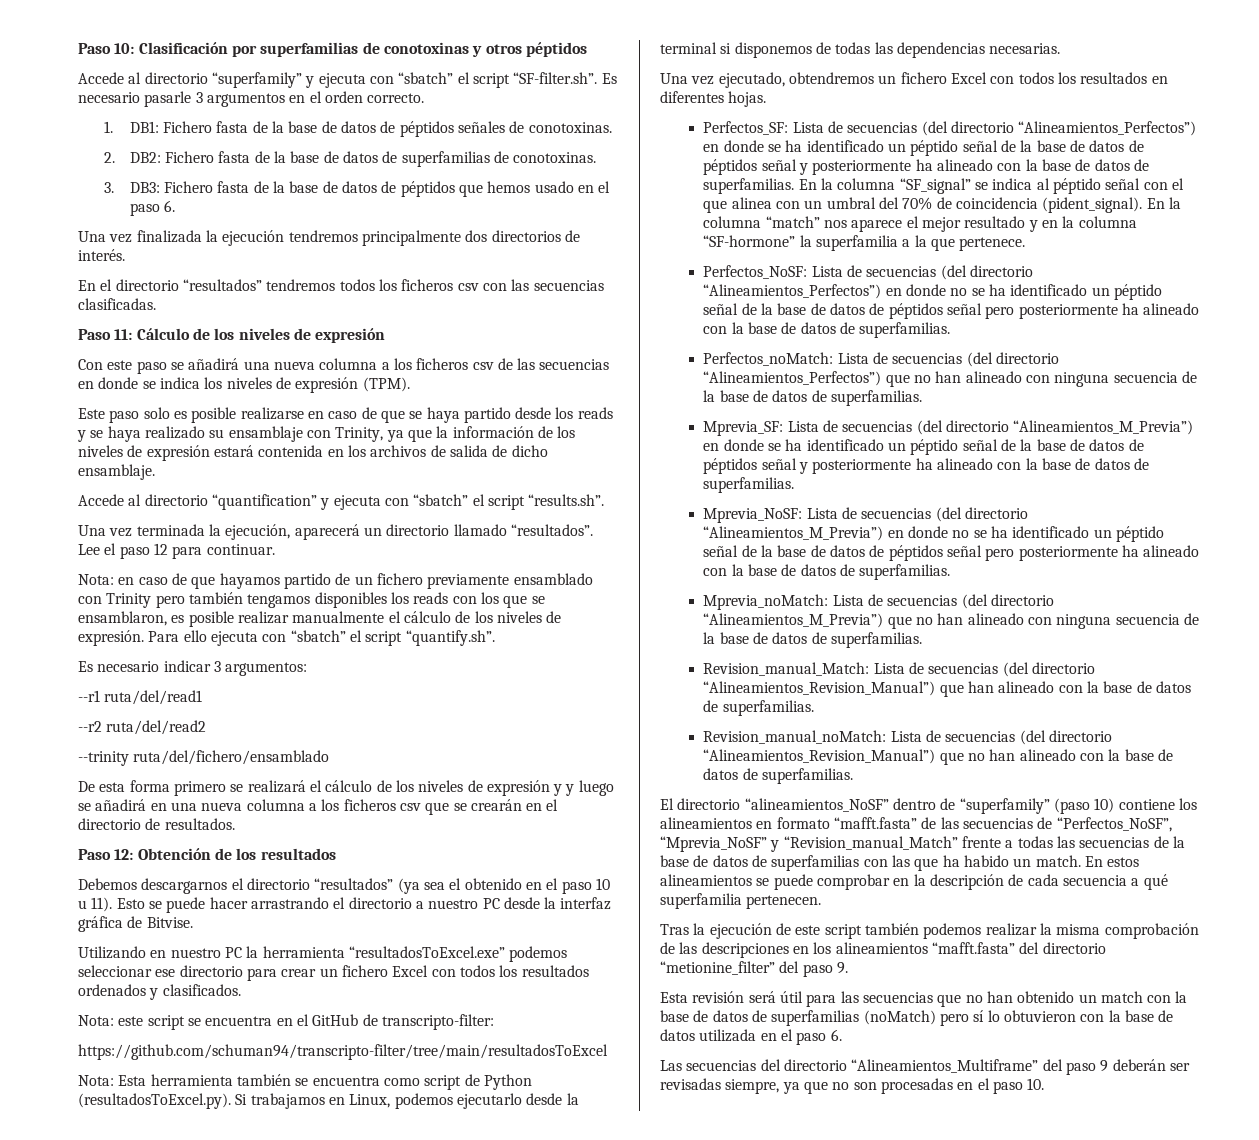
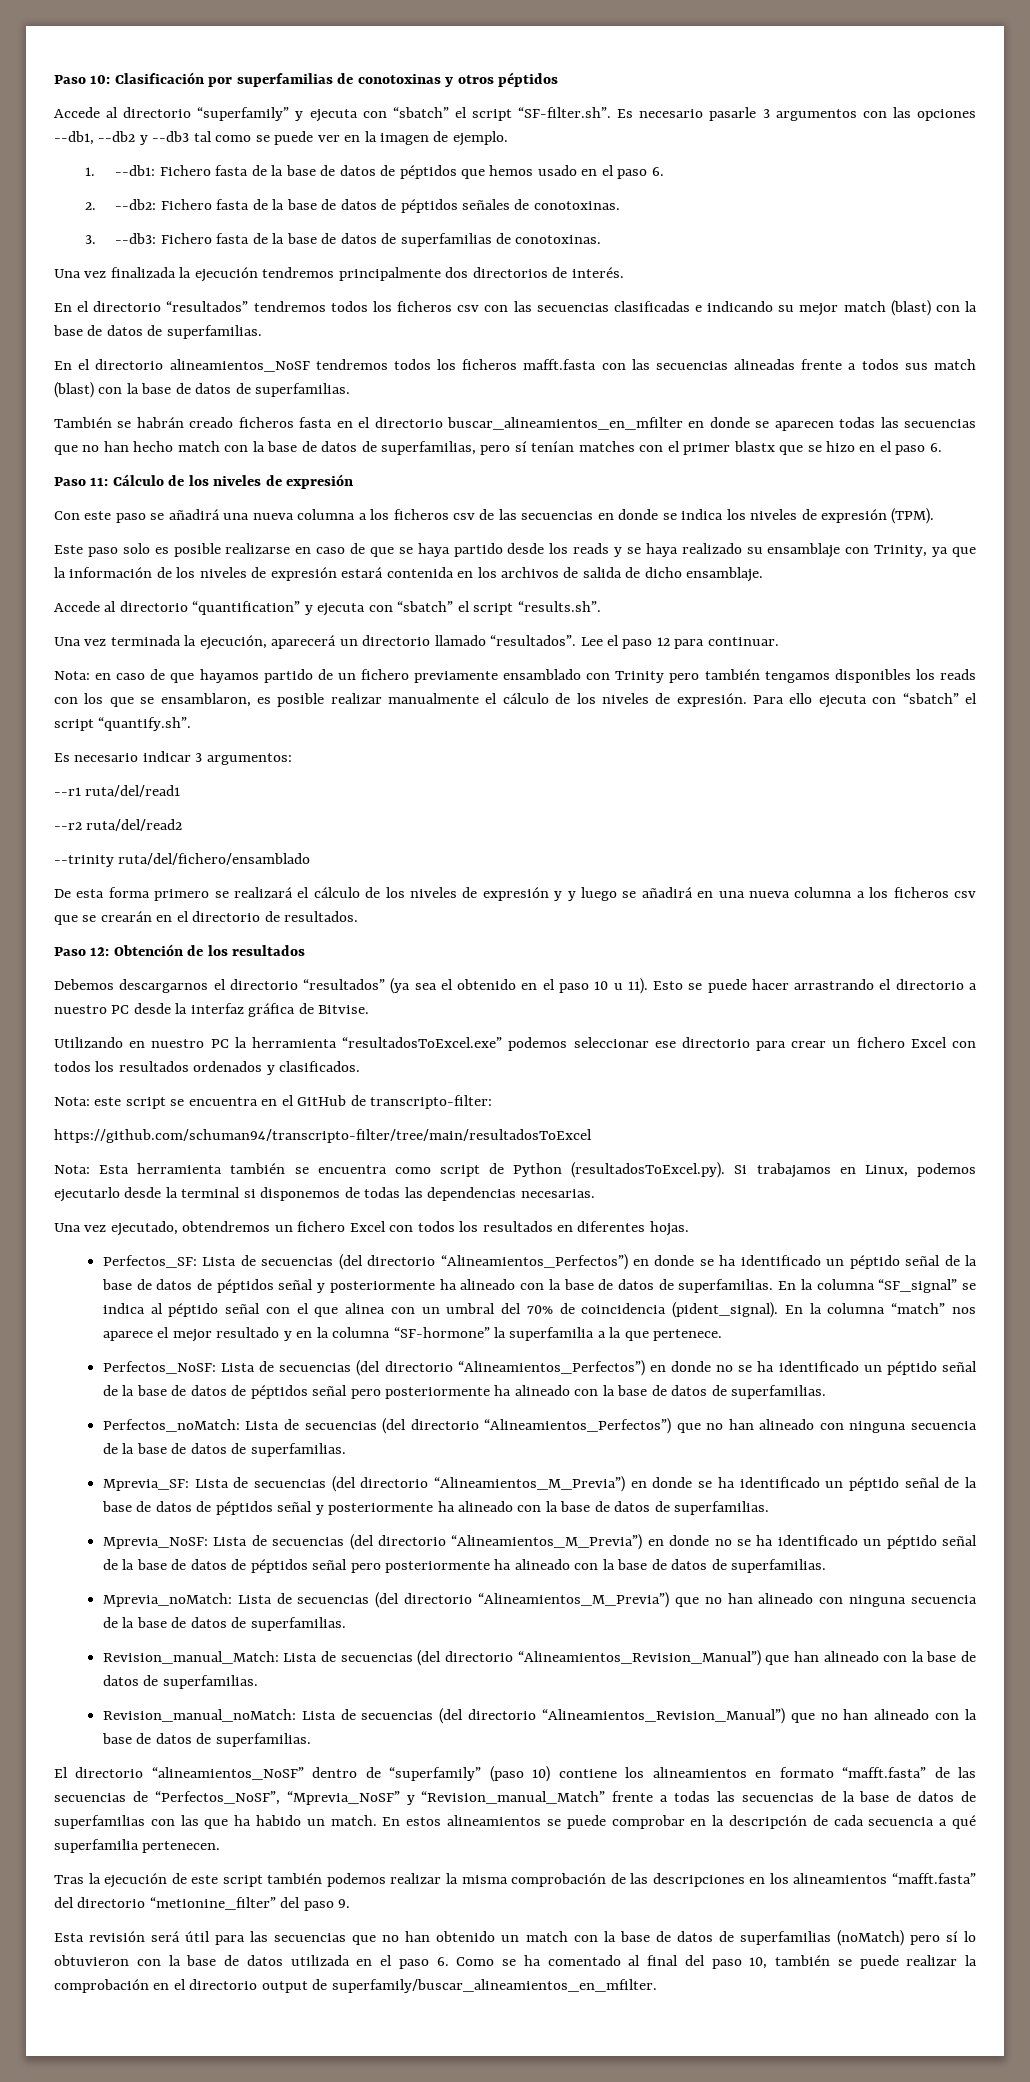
- Accede al directorio “superfamily” y ejecuta con “sbatch” el script “SF-filter.sh”. Es necesario pasarle 3 argumentos en el orden correcto.
- 1. DB1: Fichero fasta de la base de datos de péptidos señales de conotoxinas.
- 2. DB2: Fichero fasta de la base de datos de superfamilias de conotoxinas.
- 3. DB3: Fichero fasta de la base de datos de péptidos que hemos usado en el paso 6.
+ Accede al directorio “superfamily” y ejecuta con “sbatch” el script “SF-filter.sh”. Es necesario pasarle 3 argumentos con las opciones --db1, --db2 y --db3 tal como se puede ver en la imagen de ejemplo.
+ 1. --db1: Fichero fasta de la base de datos de péptidos que hemos usado en el paso 6.
+ 2. --db2: Fichero fasta de la base de datos de péptidos señales de conotoxinas.
+ 3. --db3: Fichero fasta de la base de datos de superfamilias de conotoxinas.
- En el directorio “resultados” tendremos todos los ficheros csv con las secuencias clasificadas.
+ En el directorio “resultados” tendremos todos los ficheros csv con las secuencias clasificadas e indicando su mejor match (blast) con la base de datos de superfamilias.
+ En el directorio alineamientos_NoSF tendremos todos los ficheros mafft.fasta con las secuencias alineadas frente a todos sus match (blast) con la base de datos de superfamilias.
+ También se habrán creado ficheros fasta en el directorio buscar_alineamientos_en_mfilter en donde se aparecen todas las secuencias que no han hecho match con la base de datos de superfamilias, pero sí tenían matches con el primer blastx que se hizo en el paso 6.
- Esta revisión será útil para las secuencias que no han obtenido un match con la base de datos de superfamilias (noMatch) pero sí lo obtuvieron con la base de datos utilizada en el paso 6.
- Las secuencias del directorio “Alineamientos_Multiframe” del paso 9 deberán ser revisadas siempre, ya que no son procesadas en el paso 10.
+ Esta revisión será útil para las secuencias que no han obtenido un match con la base de datos de superfamilias (noMatch) pero sí lo obtuvieron con la base de datos utilizada en el paso 6. Como se ha comentado al final del paso 10, también se puede realizar la comprobación en el directorio output de superfamily/buscar_alineamientos_en_mfilter.

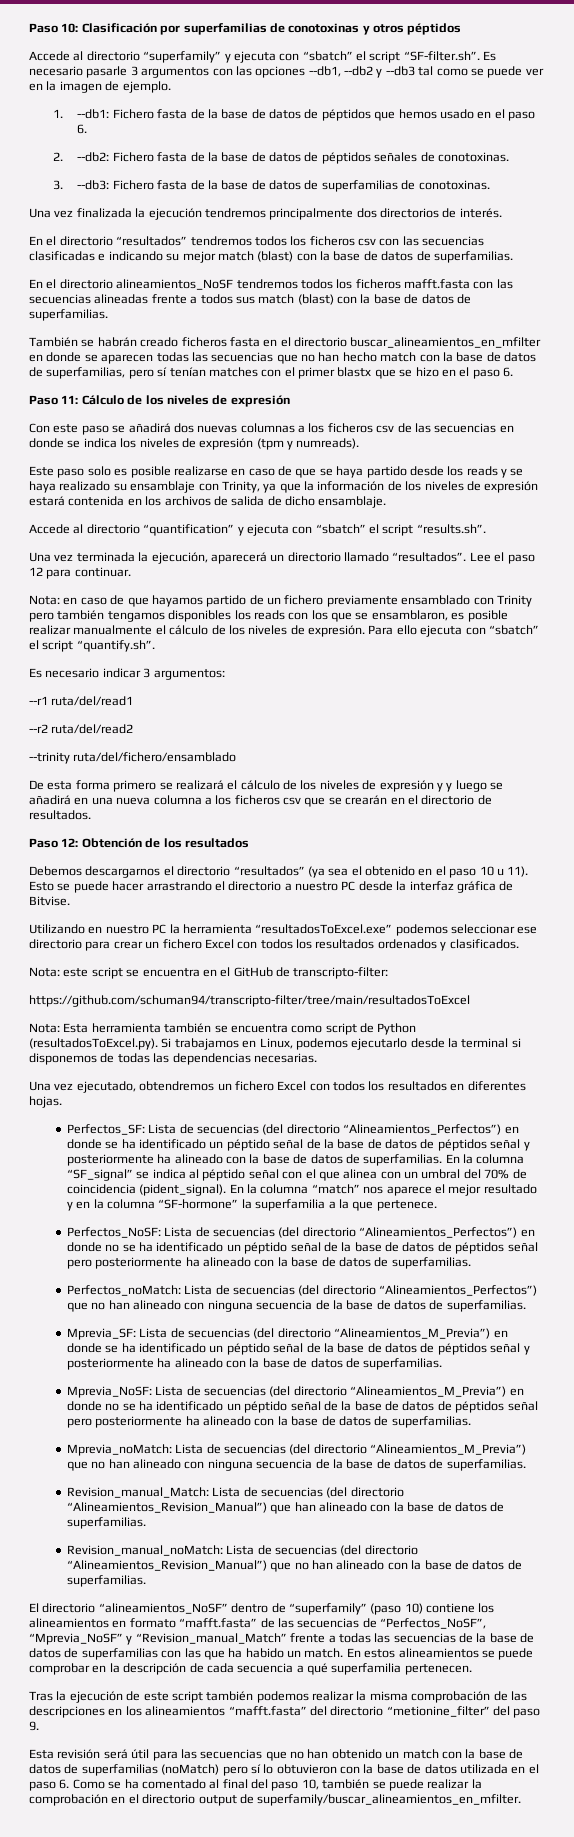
- Con este paso se añadirá una nueva columna a los ficheros csv de las secuencias en donde se indica los niveles de expresión (TPM).
+ Con este paso se añadirá dos nuevas columnas a los ficheros csv de las secuencias en donde se indica los niveles de expresión (tpm y numreads).

